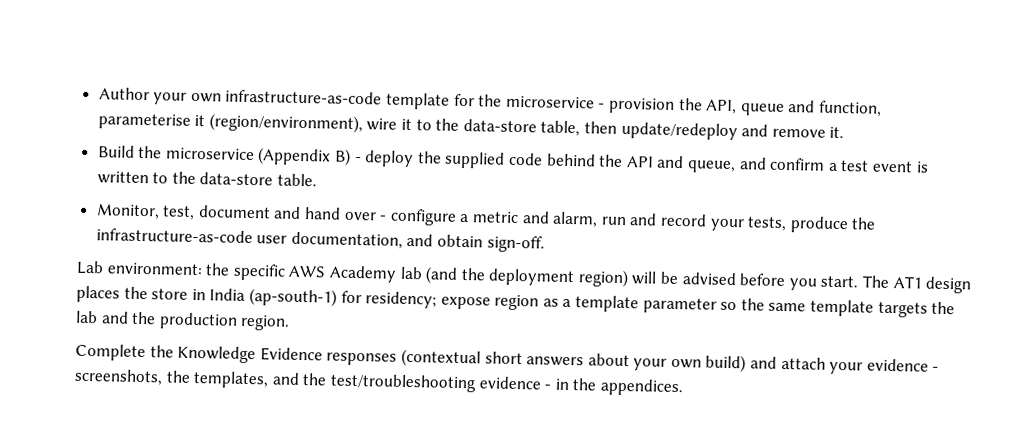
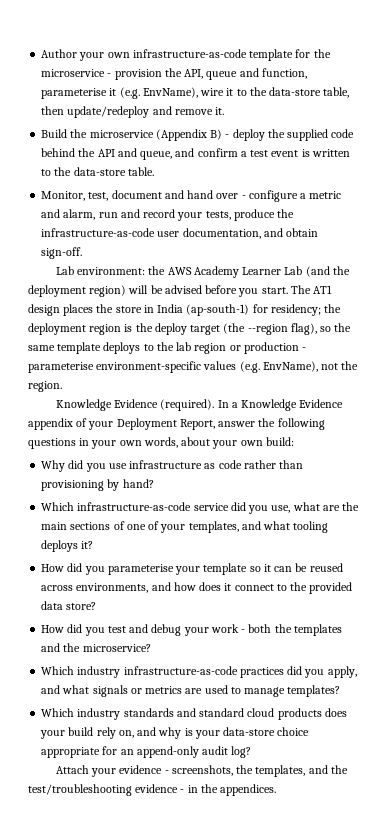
- Author your own infrastructure-as-code template for the microservice - provision the API, queue and function, parameterise it (region/environment), wire it to the data-store table, then update/redeploy and remove it.
+ Author your own infrastructure-as-code template for the microservice - provision the API, queue and function, parameterise it (e.g. EnvName), wire it to the data-store table, then update/redeploy and remove it.
- Lab environment: the specific AWS Academy lab (and the deployment region) will be advised before you start.
+ Lab environment: the AWS Academy Learner Lab (and the deployment region) will be advised before you start.
- The AT1 design places the store in India (ap-south-1) for residency; expose region as a template parameter so the same template targets the lab and the production region.
- Complete the Knowledge Evidence responses (contextual short answers about your own build) and attach your evidence - screenshots, the templates, and the test/troubleshooting evidence - in the appendices.
+ The AT1 design places the store in India (ap-south-1) for residency; the deployment region is the deploy target (the --region flag), so the same template deploys to the lab region or production - parameterise environment-specific values (e.g. EnvName), not the region.
+ Knowledge Evidence (required). In a Knowledge Evidence appendix of your Deployment Report, answer the following questions in your own words, about your own build:
+ Why did you use infrastructure as code rather than provisioning by hand?
+ Which infrastructure-as-code service did you use, what are the main sections of one of your templates, and what tooling deploys it?
+ How did you parameterise your template so it can be reused across environments, and how does it connect to the provided data store?
+ How did you test and debug your work - both the templates and the microservice?
+ Which industry infrastructure-as-code practices did you apply, and what signals or metrics are used to manage templates?
+ Which industry standards and standard cloud products does your build rely on, and why is your data-store choice appropriate for an append-only audit log?
+ Attach your evidence - screenshots, the templates, and the test/troubleshooting evidence - in the appendices.

